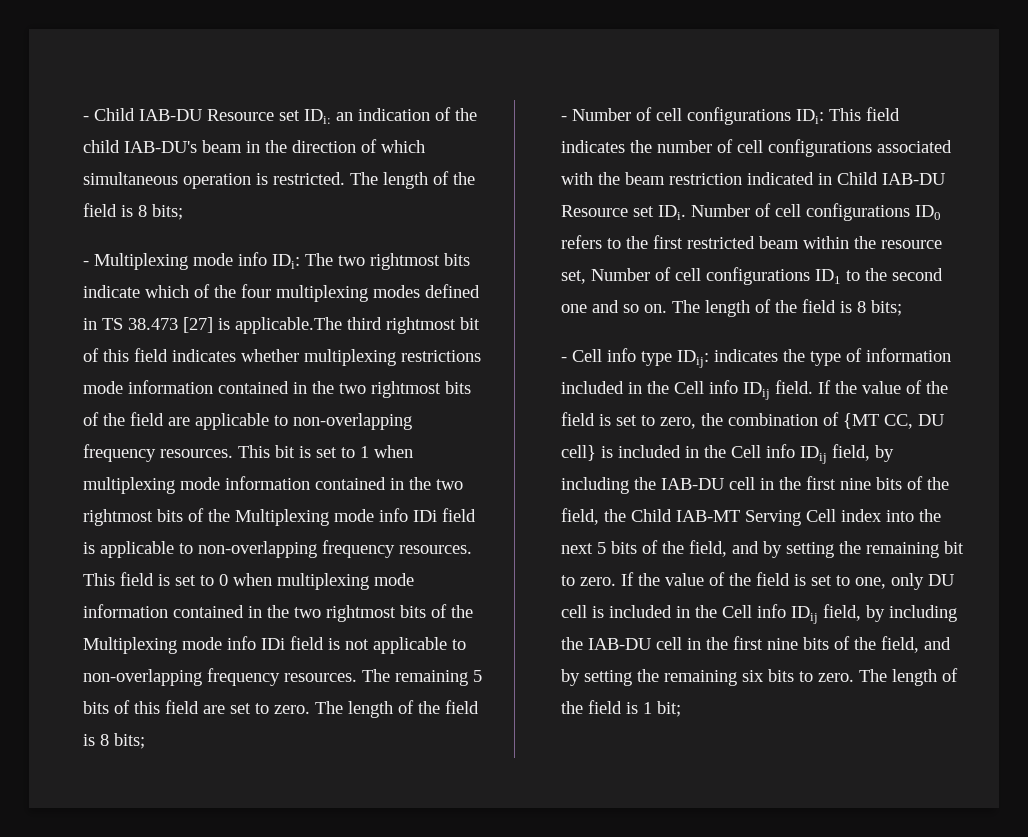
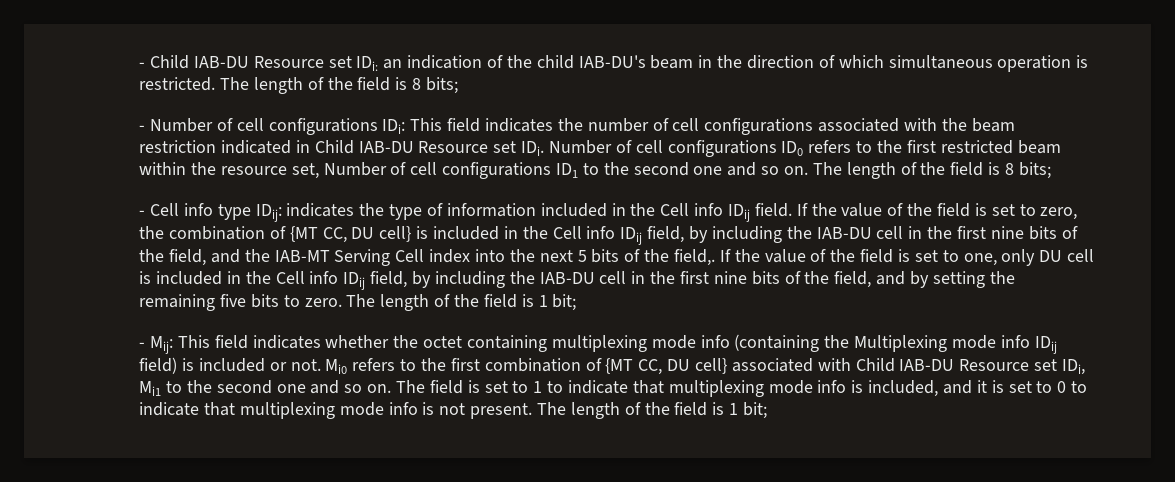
- - Multiplexing mode info IDi: The two rightmost bits indicate which of the four multiplexing modes defined in TS 38.473 [27] is applicable.The third rightmost bit of this field indicates whether multiplexing restrictions mode information contained in the two rightmost bits of the field are applicable to non-overlapping frequency resources. This bit is set to 1 when multiplexing mode information contained in the two rightmost bits of the Multiplexing mode info IDi field is applicable to non-overlapping frequency resources. This field is set to 0 when multiplexing mode information contained in the two rightmost bits of the Multiplexing mode info IDi field is not applicable to non-overlapping frequency resources. The remaining 5 bits of this field are set to zero. The length of the field is 8 bits;
- If the value of the field is set to zero, the combination of {MT CC, DU cell} is included in the Cell info IDij field, by including the IAB-DU cell in the first nine bits of the field, the Child IAB-MT Serving Cell index into the next 5 bits of the field, and by setting the remaining bit to zero.
+ If the value of the field is set to zero, the combination of {MT CC, DU cell} is included in the Cell info IDij field, by including the IAB-DU cell in the first nine bits of the field, and the IAB-MT Serving Cell index into the next 5 bits of the field,.
- If the value of the field is set to one, only DU cell is included in the Cell info IDij field, by including the IAB-DU cell in the first nine bits of the field, and by setting the remaining six bits to zero.
+ If the value of the field is set to one, only DU cell is included in the Cell info IDij field, by including the IAB-DU cell in the first nine bits of the field, and by setting the remaining five bits to zero.
+ - Mij: This field indicates whether the octet containing multiplexing mode info (containing the Multiplexing mode info IDij field) is included or not. Mi0 refers to the first combination of {MT CC, DU cell} associated with Child IAB-DU Resource set IDi, Mi1 to the second one and so on. The field is set to 1 to indicate that multiplexing mode info is included, and it is set to 0 to indicate that multiplexing mode info is not present. The length of the field is 1 bit;

